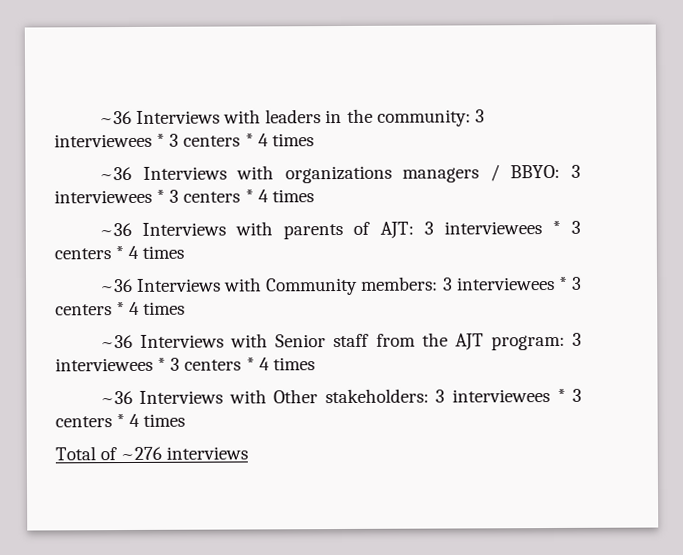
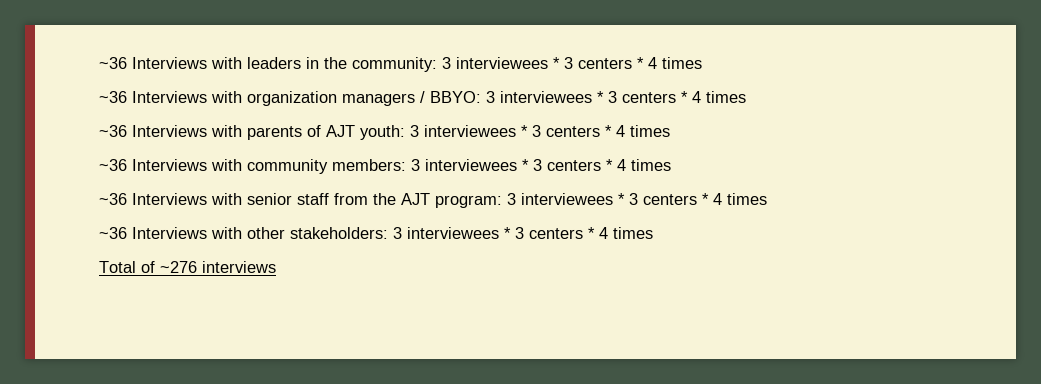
- ~36 Interviews with organizations managers / BBYO: 3 interviewees * 3 centers * 4 times
+ ~36 Interviews with organization managers / BBYO: 3 interviewees * 3 centers * 4 times
- ~36 Interviews with parents of AJT: 3 interviewees * 3 centers * 4 times
+ ~36 Interviews with parents of AJT youth: 3 interviewees * 3 centers * 4 times
- ~36 Interviews with Community members: 3 interviewees * 3 centers * 4 times
+ ~36 Interviews with community members: 3 interviewees * 3 centers * 4 times
- ~36 Interviews with Senior staff from the AJT program: 3 interviewees * 3 centers * 4 times
+ ~36 Interviews with senior staff from the AJT program: 3 interviewees * 3 centers * 4 times
- ~36 Interviews with Other stakeholders: 3 interviewees * 3 centers * 4 times
+ ~36 Interviews with other stakeholders: 3 interviewees * 3 centers * 4 times

